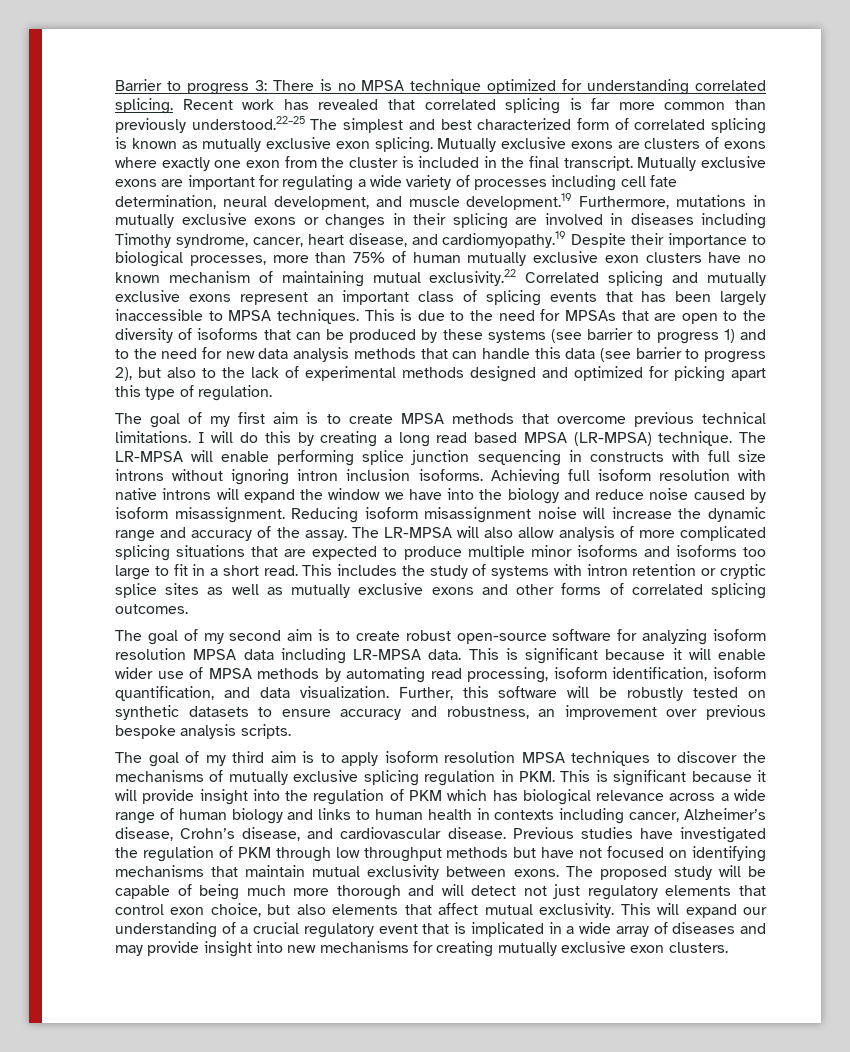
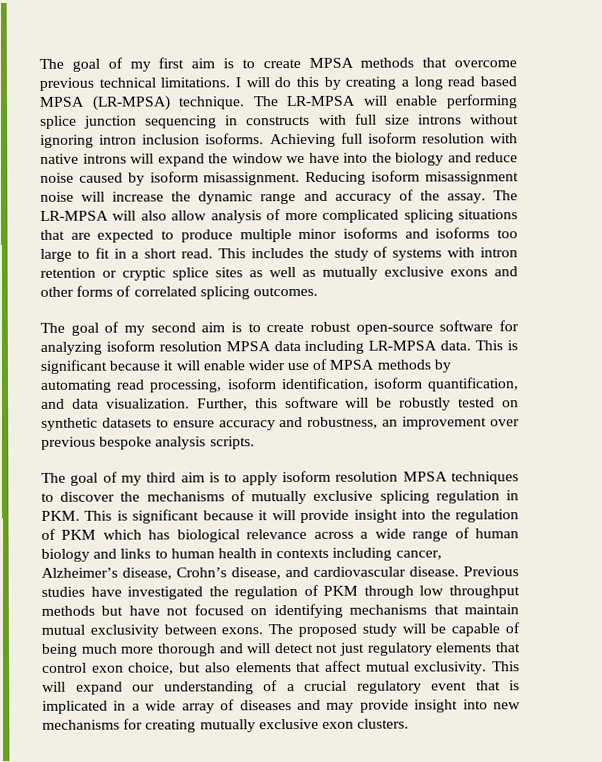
- Barrier to progress 3: There is no MPSA technique optimized for understanding correlated splicing. Recent work has revealed that correlated splicing is far more common than previously understood.22–25 The simplest and best characterized form of correlated splicing is known as mutually exclusive exon splicing. Mutually exclusive exons are clusters of exons where exactly one exon from the cluster is included in the final transcript. Mutually exclusive exons are important for regulating a wide variety of processes including cell fate determination, neural development, and muscle development.19 Furthermore, mutations in mutually exclusive exons or changes in their splicing are involved in diseases including Timothy syndrome, cancer, heart disease, and cardiomyopathy.19 Despite their importance to biological processes, more than 75% of human mutually exclusive exon clusters have no known mechanism of maintaining mutual exclusivity.22 Correlated splicing and mutually exclusive exons represent an important class of splicing events that has been largely inaccessible to MPSA techniques. This is due to the need for MPSAs that are open to the diversity of isoforms that can be produced by these systems (see barrier to progress 1) and to the need for new data analysis methods that can handle this data (see barrier to progress 2), but also to the lack of experimental methods designed and optimized for picking apart this type of regulation.

